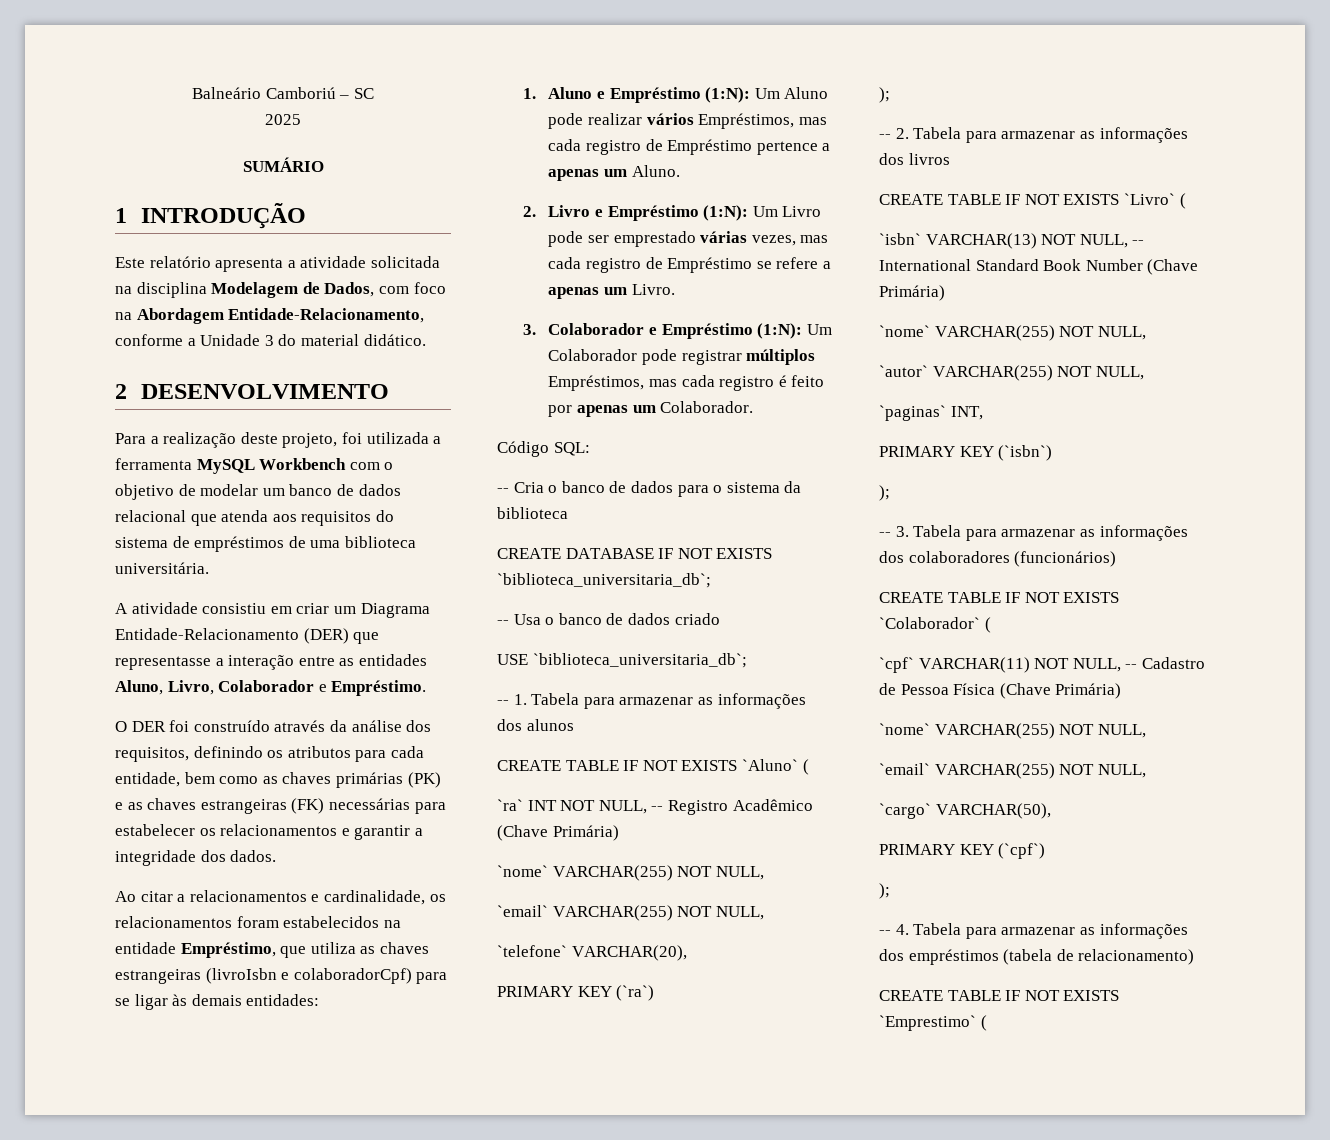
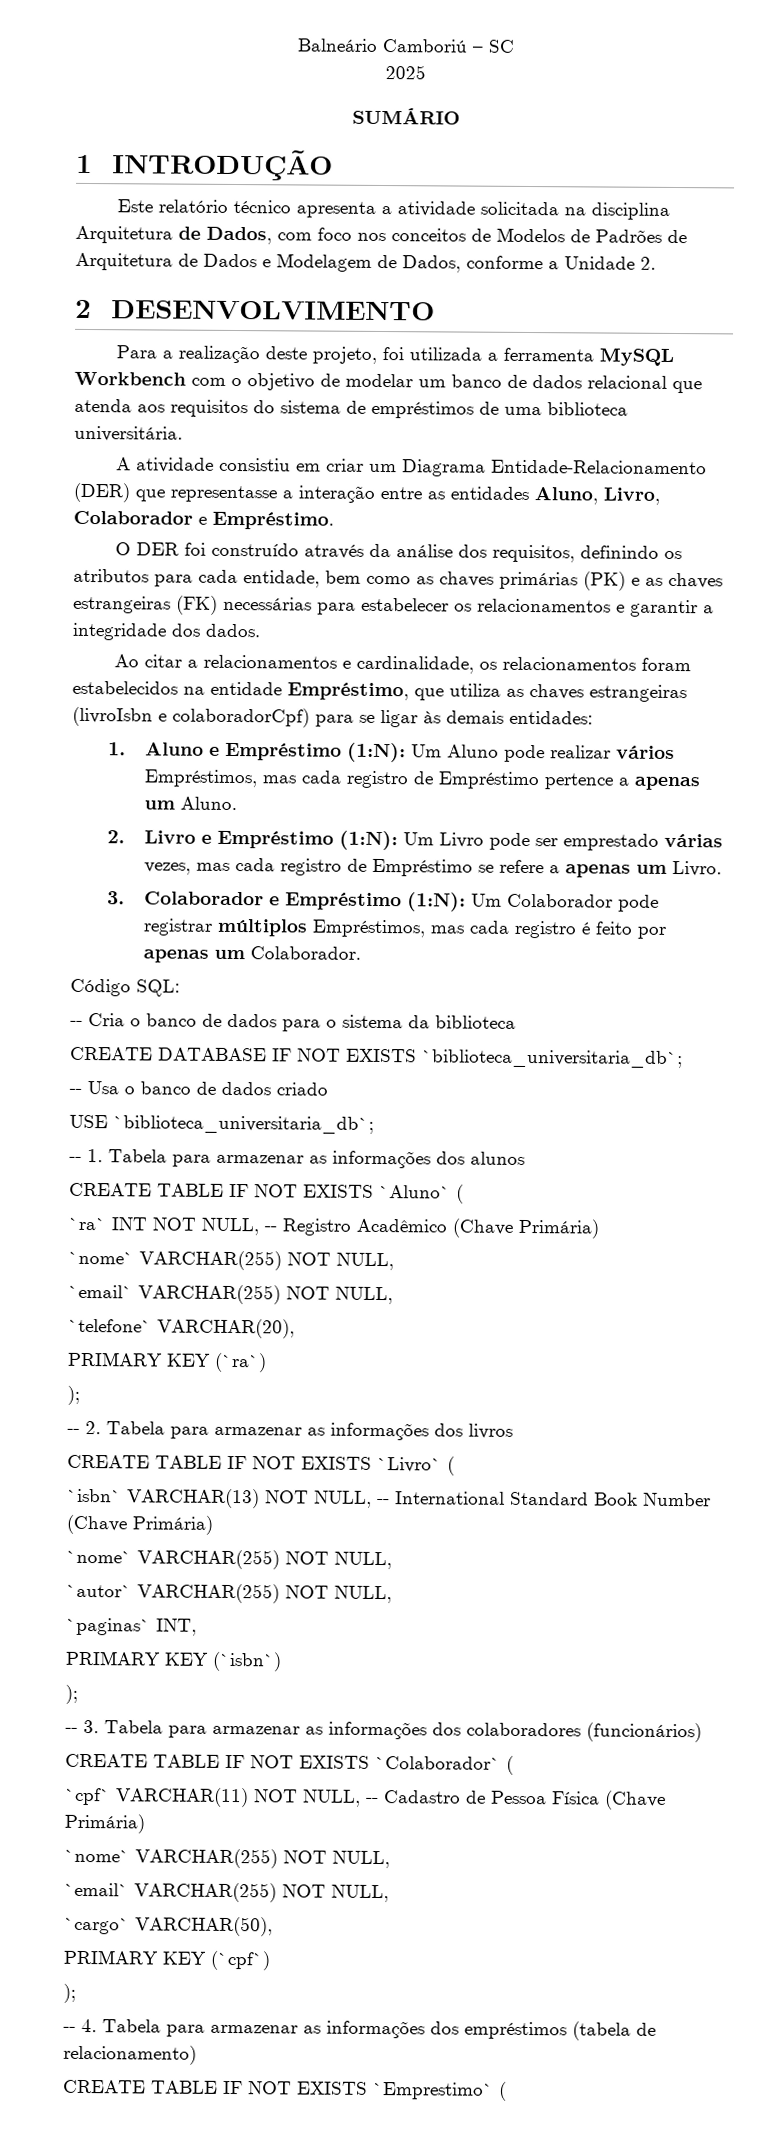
- Este relatório apresenta a atividade solicitada na disciplina Modelagem de Dados, com foco na Abordagem Entidade-Relacionamento, conforme a Unidade 3 do material didático.
+ Este relatório técnico apresenta a atividade solicitada na disciplina Arquitetura de Dados, com foco nos conceitos de Modelos de Padrões de Arquitetura de Dados e Modelagem de Dados, conforme a Unidade 2.

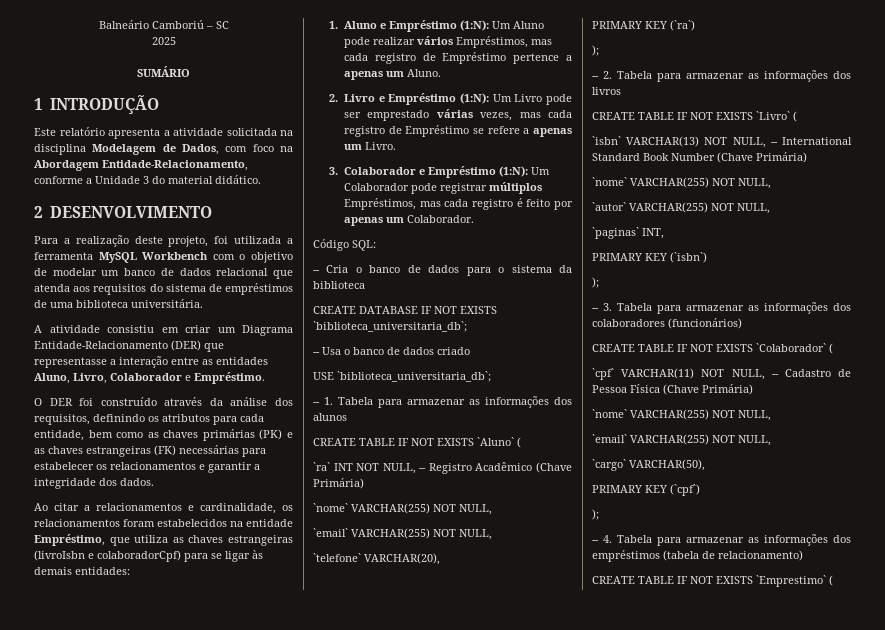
- Este relatório técnico apresenta a atividade solicitada na disciplina Arquitetura de Dados, com foco nos conceitos de Modelos de Padrões de Arquitetura de Dados e Modelagem de Dados, conforme a Unidade 2.
+ Este relatório apresenta a atividade solicitada na disciplina Modelagem de Dados, com foco na Abordagem Entidade-Relacionamento, conforme a Unidade 3 do material didático.

